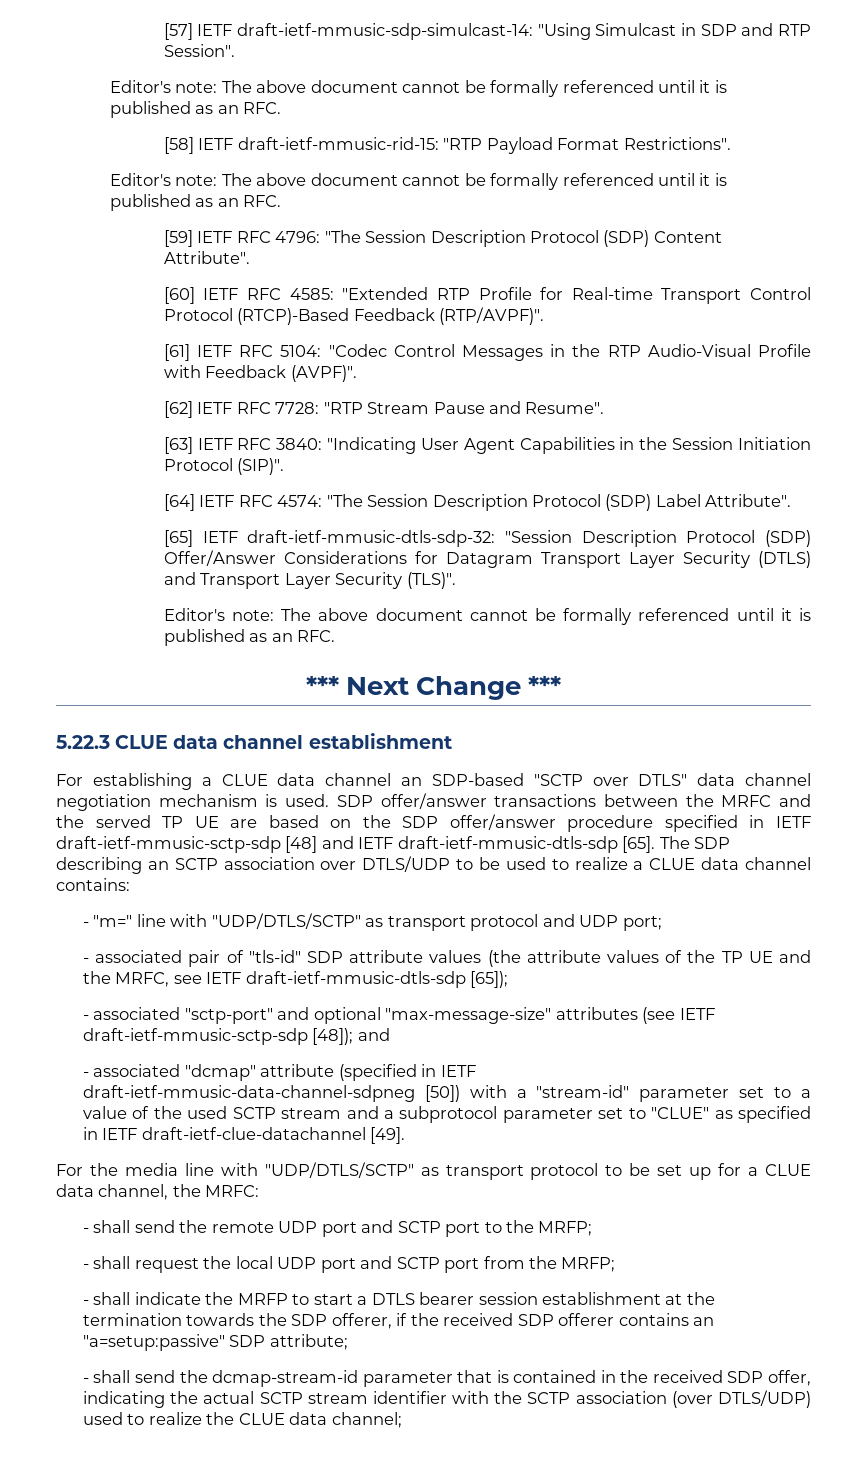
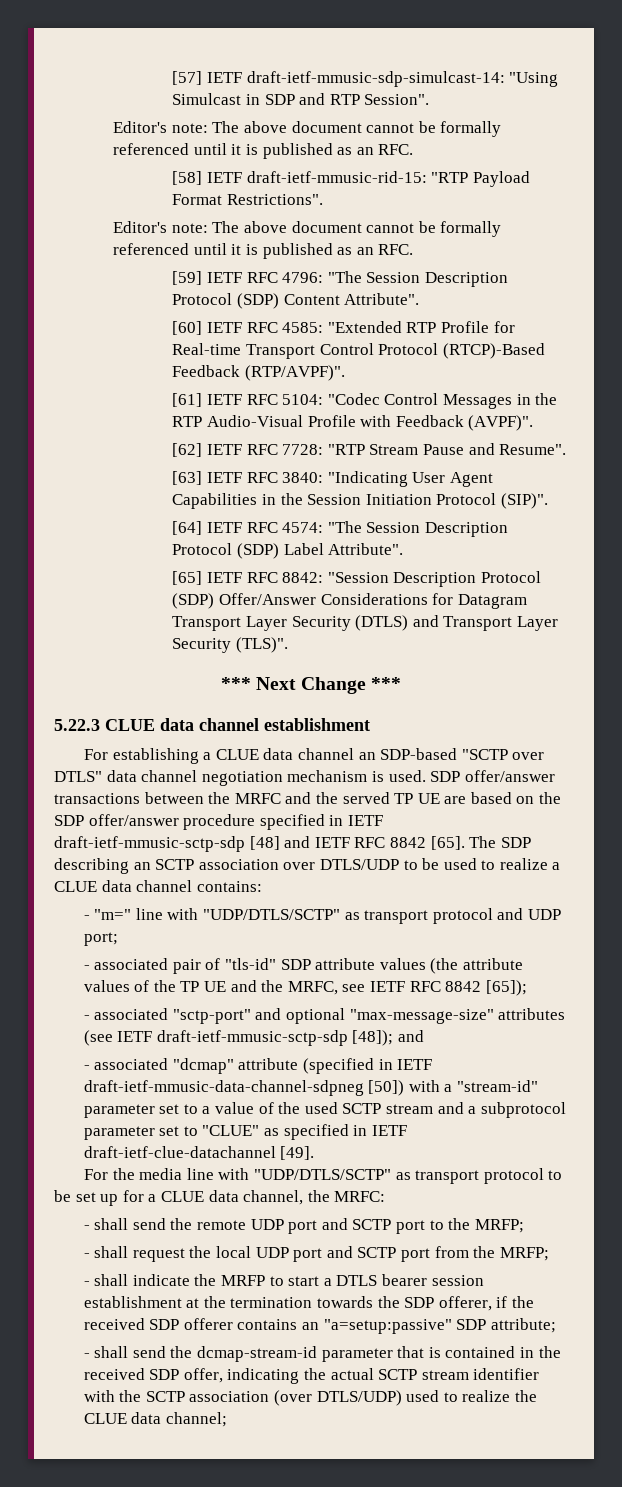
- [65] IETF draft-ietf-mmusic-dtls-sdp-32: "Session Description Protocol (SDP) Offer/Answer Considerations for Datagram Transport Layer Security (DTLS) and Transport Layer Security (TLS)".
- Editor's note: The above document cannot be formally referenced until it is published as an RFC.
+ [65] IETF RFC 8842: "Session Description Protocol (SDP) Offer/Answer Considerations for Datagram Transport Layer Security (DTLS) and Transport Layer Security (TLS)".
- SDP offer/answer transactions between the MRFC and the served TP UE are based on the SDP offer/answer procedure specified in IETF draft-ietf-mmusic-sctp-sdp [48] and IETF draft-ietf-mmusic-dtls-sdp [65].
+ SDP offer/answer transactions between the MRFC and the served TP UE are based on the SDP offer/answer procedure specified in IETF draft-ietf-mmusic-sctp-sdp [48] and IETF RFC 8842 [65].
- - associated pair of "tls-id" SDP attribute values (the attribute values of the TP UE and the MRFC, see IETF draft-ietf-mmusic-dtls-sdp [65]);
+ - associated pair of "tls-id" SDP attribute values (the attribute values of the TP UE and the MRFC, see IETF RFC 8842 [65]);

